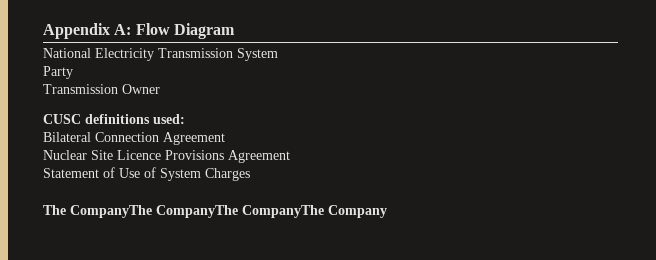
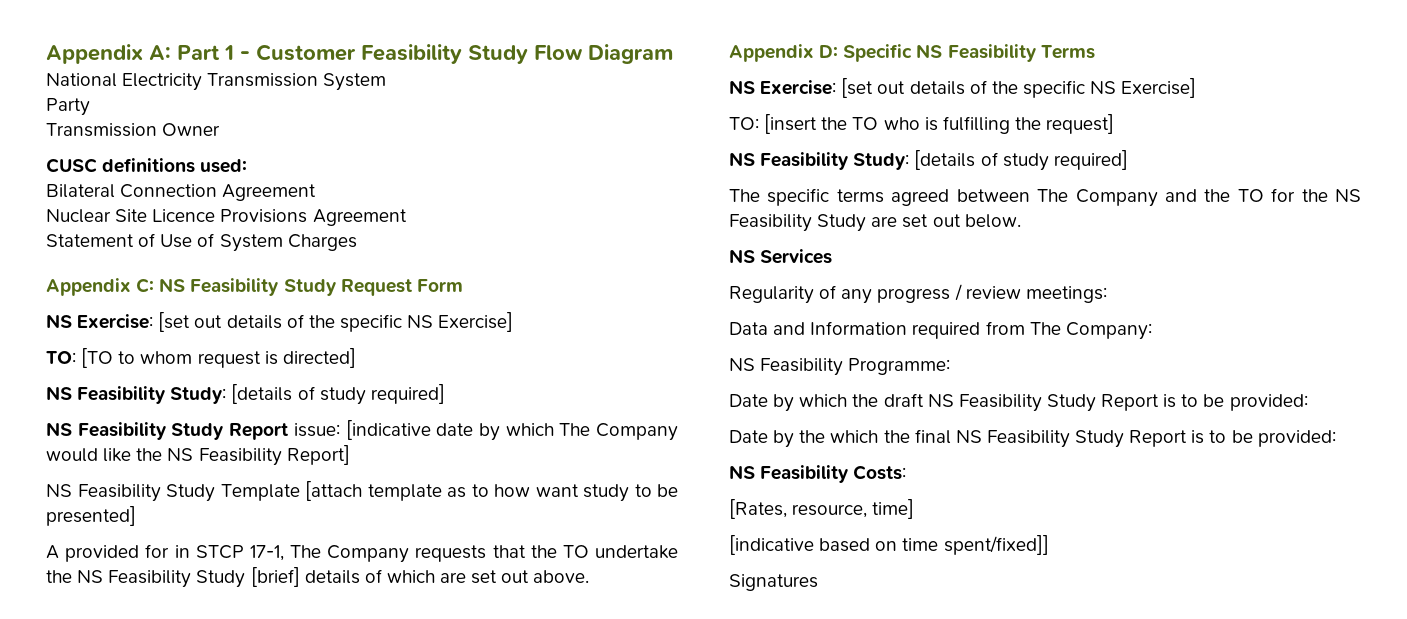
- Appendix A: Flow Diagram
+ Appendix A: Part 1 - Customer Feasibility Study Flow Diagram
- The CompanyThe CompanyThe CompanyThe Company
+ Appendix C: NS Feasibility Study Request Form
+ NS Exercise: [set out details of the specific NS Exercise]
+ TO: [TO to whom request is directed]
+ NS Feasibility Study: [details of study required]
+ NS Feasibility Study Report issue: [indicative date by which The Company would like the NS Feasibility Report]
+ NS Feasibility Study Template [attach template as to how want study to be presented]
+ A provided for in STCP 17-1, The Company requests that the TO undertake the NS Feasibility Study [brief] details of which are set out above.
+ Appendix D: Specific NS Feasibility Terms
+ NS Exercise: [set out details of the specific NS Exercise]
+ TO: [insert the TO who is fulfilling the request]
+ NS Feasibility Study: [details of study required]
+ The specific terms agreed between The Company and the TO for the NS Feasibility Study are set out below.
+ NS Services
+ Regularity of any progress / review meetings:
+ Data and Information required from The Company:
+ NS Feasibility Programme:
+ Date by which the draft NS Feasibility Study Report is to be provided:
+ Date by the which the final NS Feasibility Study Report is to be provided:
+ NS Feasibility Costs:
+ [Rates, resource, time]
+ [indicative based on time spent/fixed]]
+ Signatures

